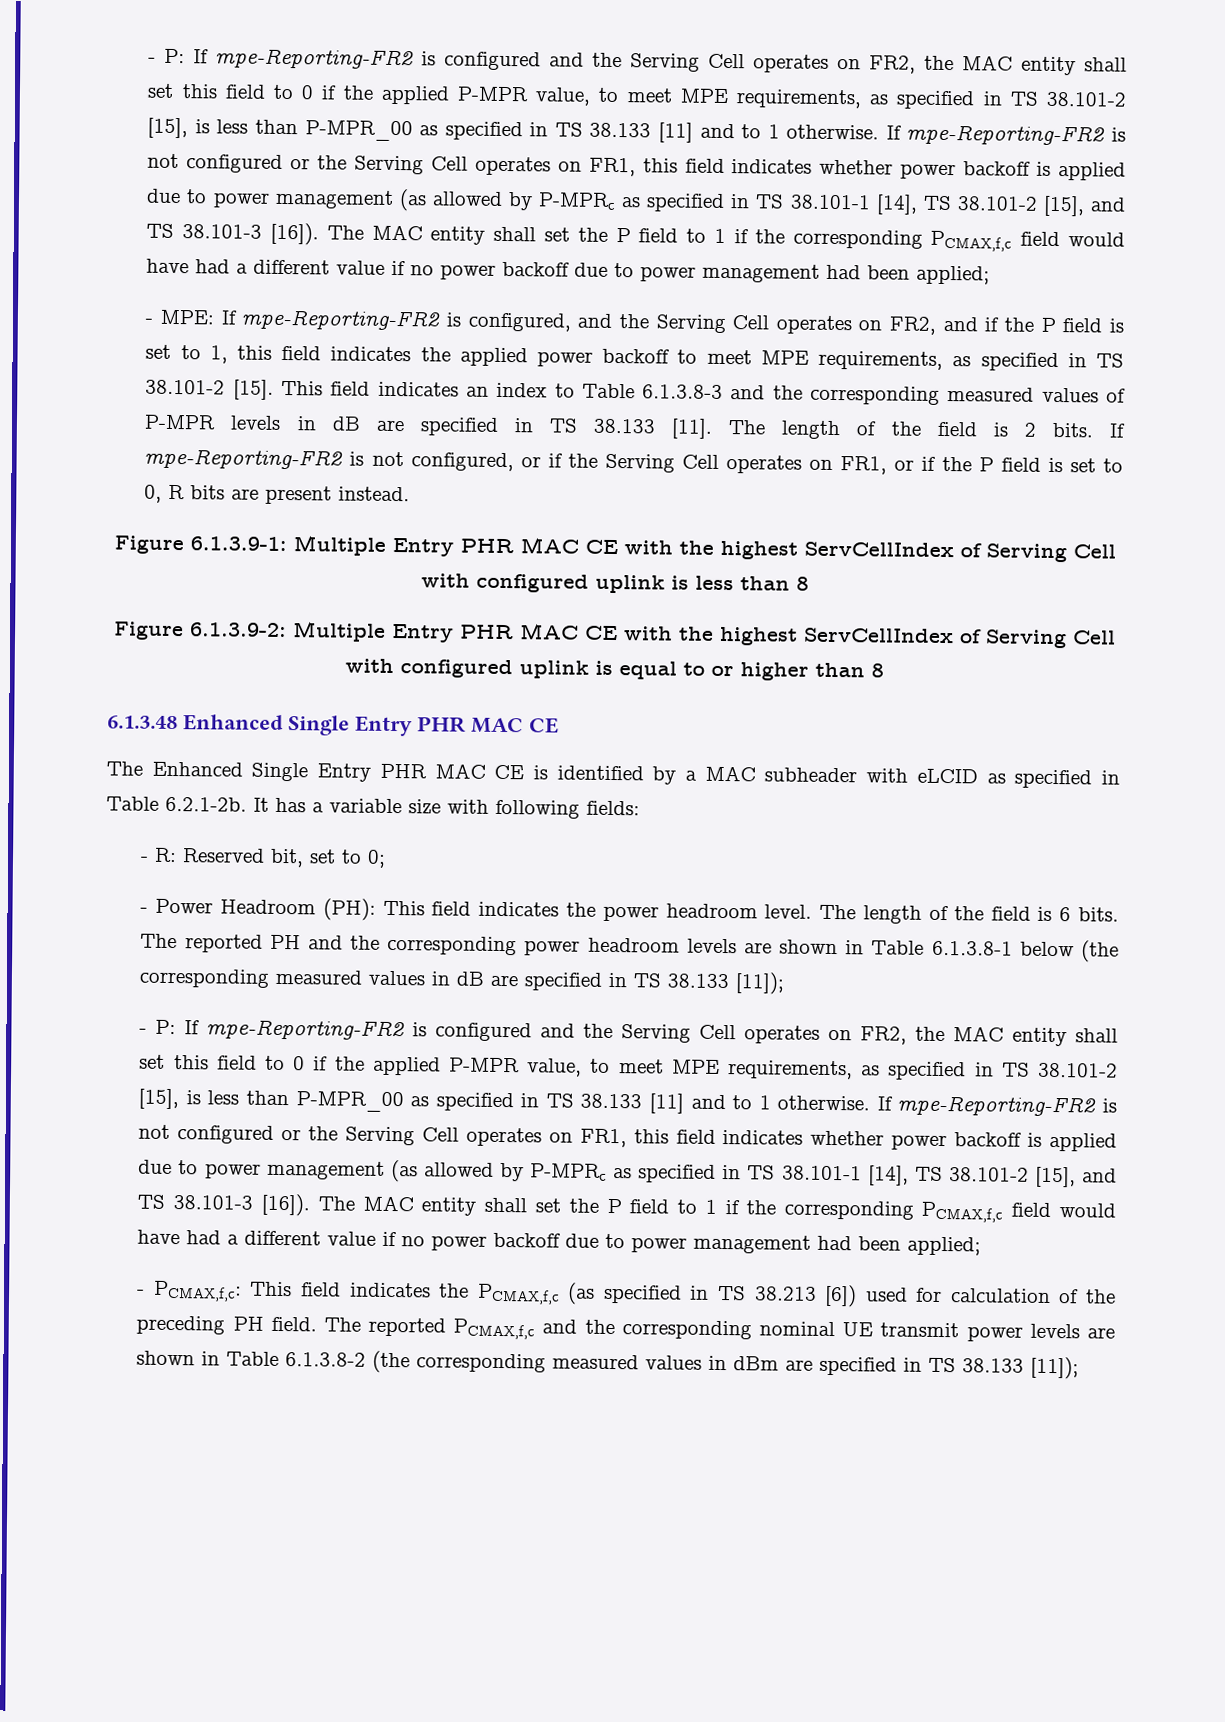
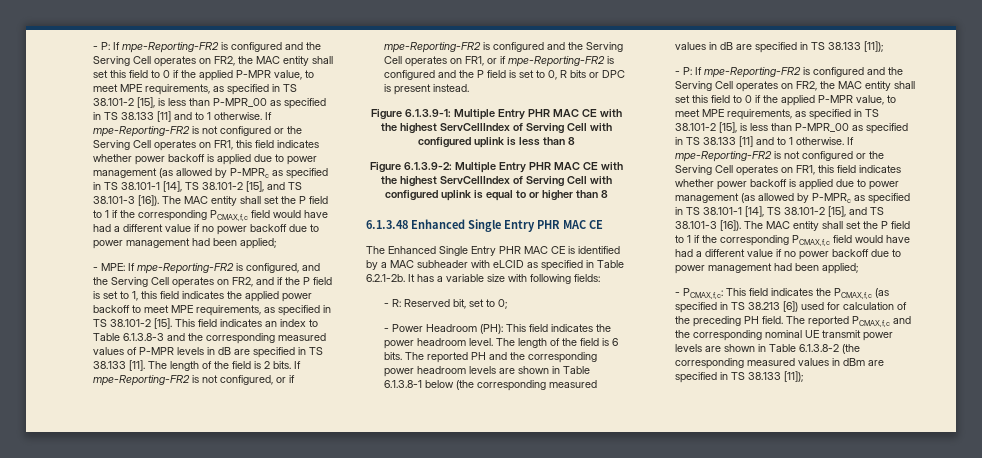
- If mpe-Reporting-FR2 is not configured, or if the Serving Cell operates on FR1, or if the P field is set to 0, R bits are present instead.
+ If mpe-Reporting-FR2 is not configured, or if mpe-Reporting-FR2 is configured and the Serving Cell operates on FR1, or if mpe-Reporting-FR2 is configured and the P field is set to 0, R bits or DPC is present instead.

